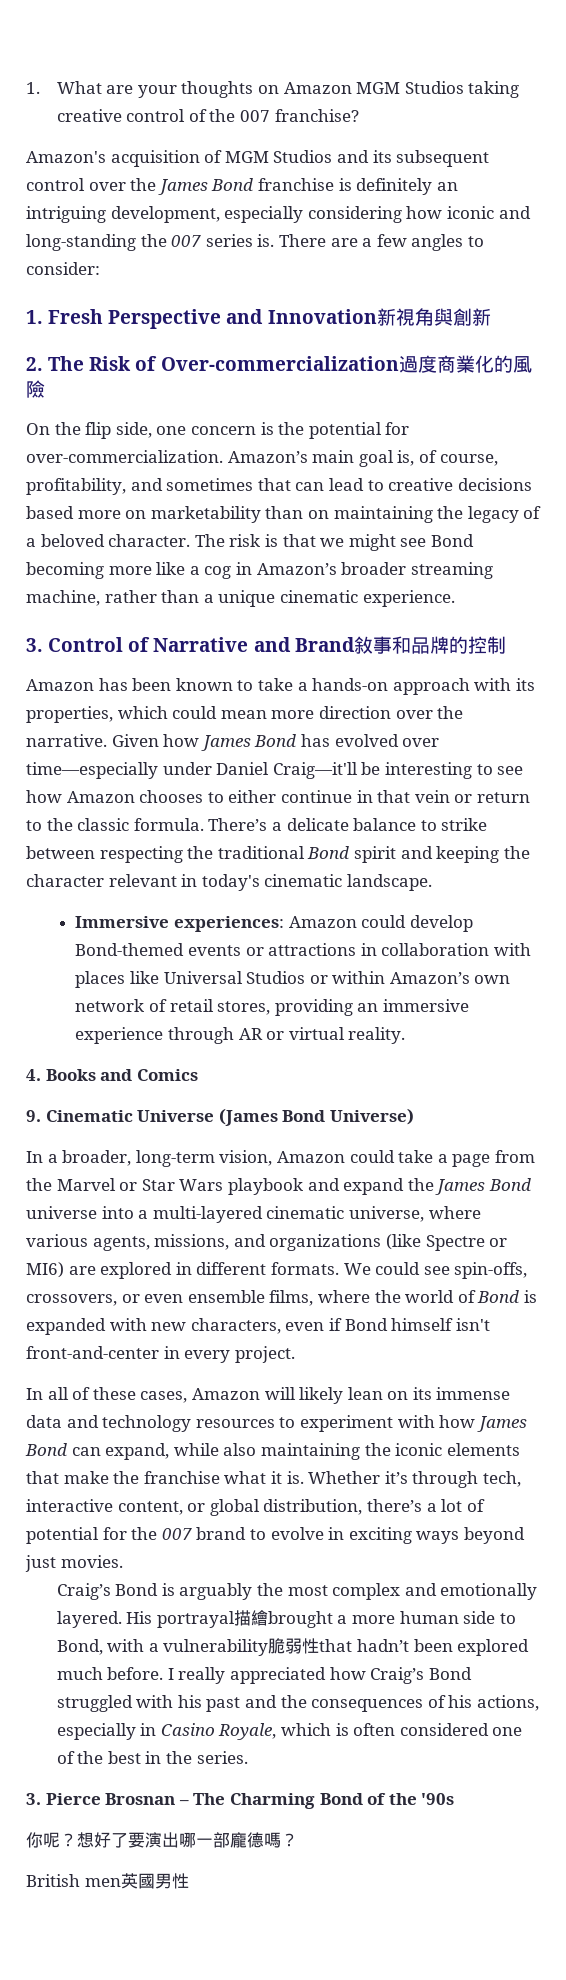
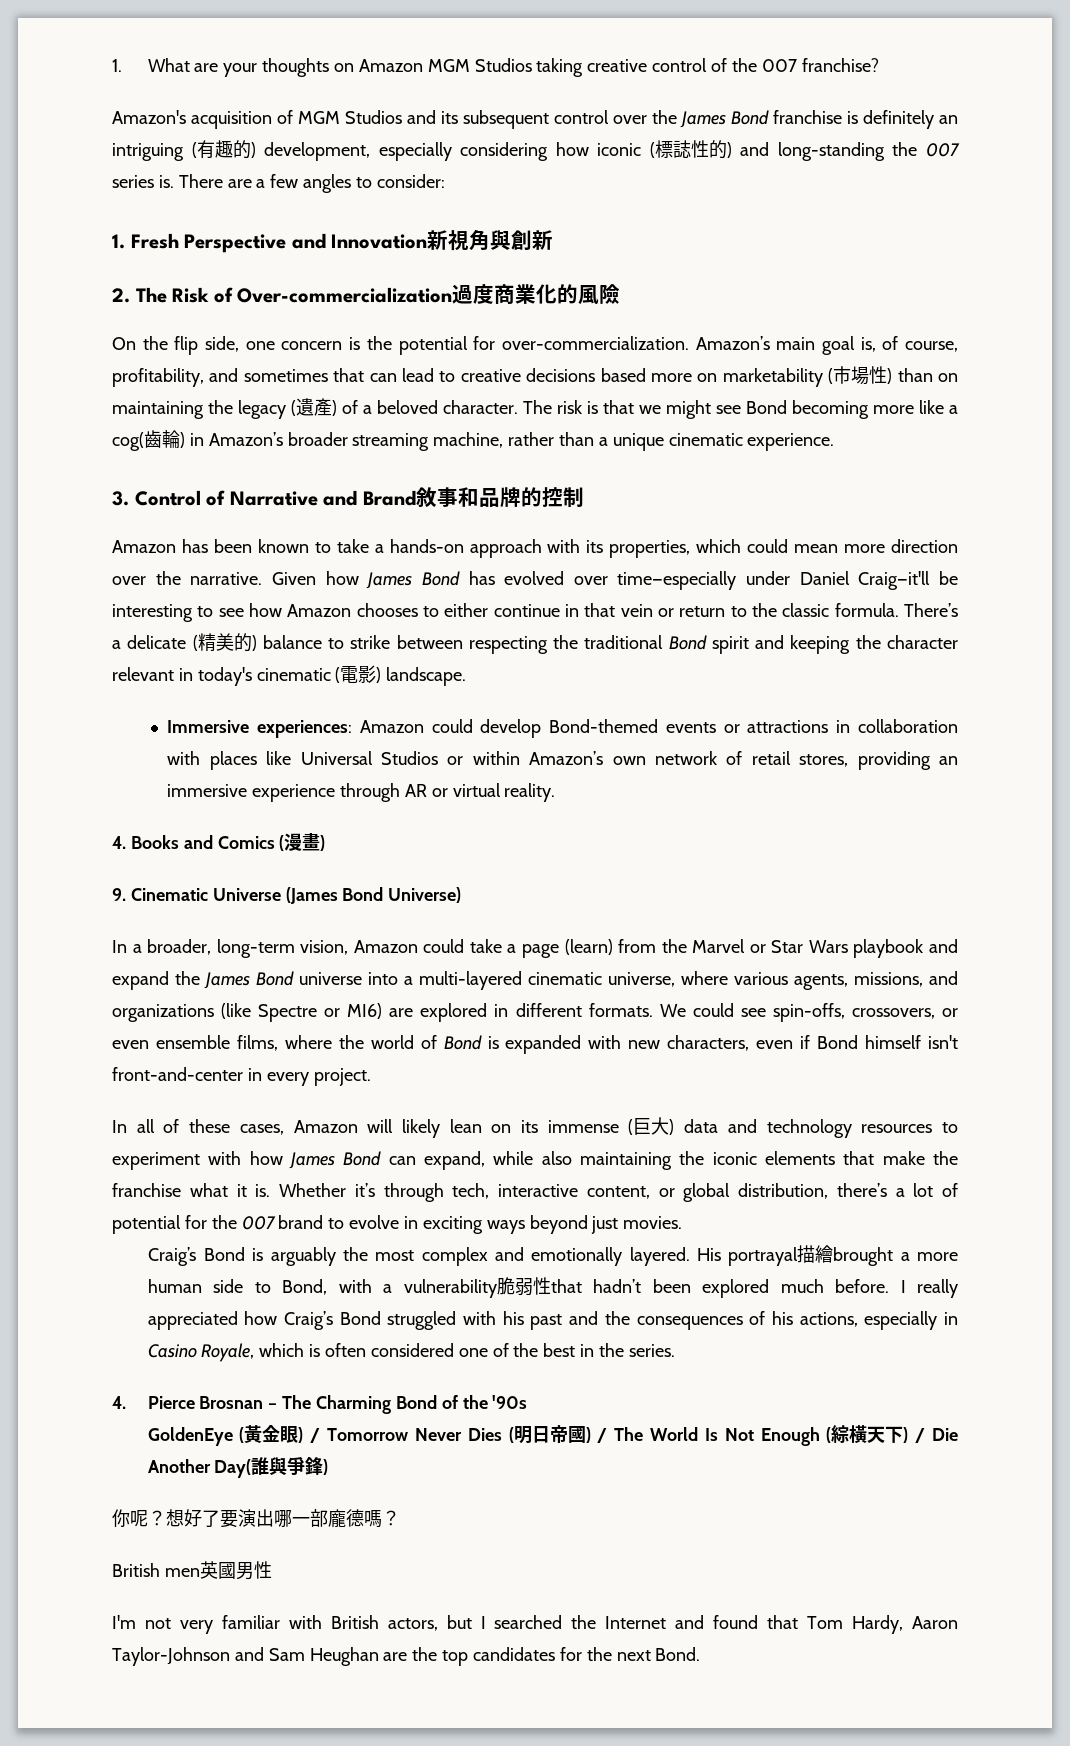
- Amazon's acquisition of MGM Studios and its subsequent control over the James Bond franchise is definitely an intriguing development, especially considering how iconic and long-standing the 007 series is.
+ Amazon's acquisition of MGM Studios and its subsequent control over the James Bond franchise is definitely an intriguing (有趣的) development, especially considering how iconic (標誌性的) and long-standing the 007 series is.
- Amazon’s main goal is, of course, profitability, and sometimes that can lead to creative decisions based more on marketability than on maintaining the legacy of a beloved character.
+ Amazon’s main goal is, of course, profitability, and sometimes that can lead to creative decisions based more on marketability (市場性) than on maintaining the legacy (遺產) of a beloved character.
- The risk is that we might see Bond becoming more like a cog in Amazon’s broader streaming machine, rather than a unique cinematic experience.
+ The risk is that we might see Bond becoming more like a cog(齒輪) in Amazon’s broader streaming machine, rather than a unique cinematic experience.
- There’s a delicate balance to strike between respecting the traditional Bond spirit and keeping the character relevant in today's cinematic landscape.
+ There’s a delicate (精美的) balance to strike between respecting the traditional Bond spirit and keeping the character relevant in today's cinematic (電影) landscape.
- 4. Books and Comics
+ 4. Books and Comics (漫畫)
- In a broader, long-term vision, Amazon could take a page from the Marvel or Star Wars playbook and expand the James Bond universe into a multi-layered cinematic universe, where various agents, missions, and organizations (like Spectre or MI6) are explored in different formats.
+ In a broader, long-term vision, Amazon could take a page (learn) from the Marvel or Star Wars playbook and expand the James Bond universe into a multi-layered cinematic universe, where various agents, missions, and organizations (like Spectre or MI6) are explored in different formats.
- In all of these cases, Amazon will likely lean on its immense data and technology resources to experiment with how James Bond can expand, while also maintaining the iconic elements that make the franchise what it is.
+ In all of these cases, Amazon will likely lean on its immense (巨大) data and technology resources to experiment with how James Bond can expand, while also maintaining the iconic elements that make the franchise what it is.
- 3. Pierce Brosnan – The Charming Bond of the '90s
+ 4. Pierce Brosnan – The Charming Bond of the '90s
+ GoldenEye (黃金眼) / Tomorrow Never Dies (明日帝國) / The World Is Not Enough (綜橫天下) / Die Another Day(誰與爭鋒)
+ I'm not very familiar with British actors, but I searched the Internet and found that Tom Hardy, Aaron Taylor-Johnson and Sam Heughan are the top candidates for the next Bond.

